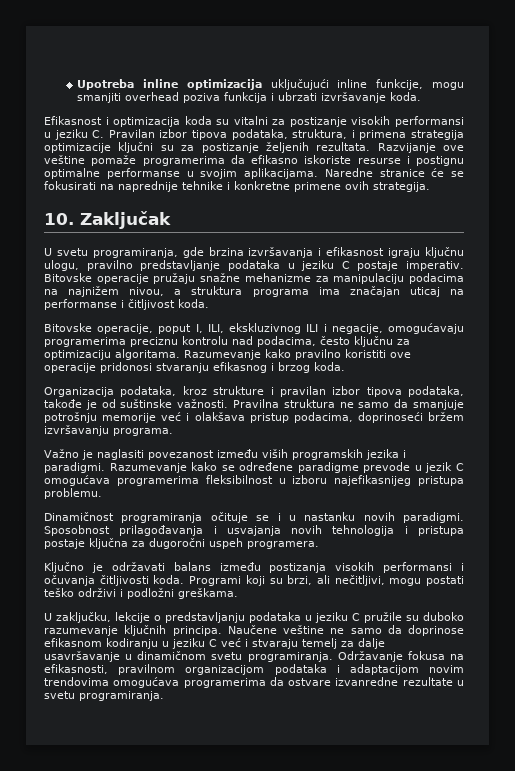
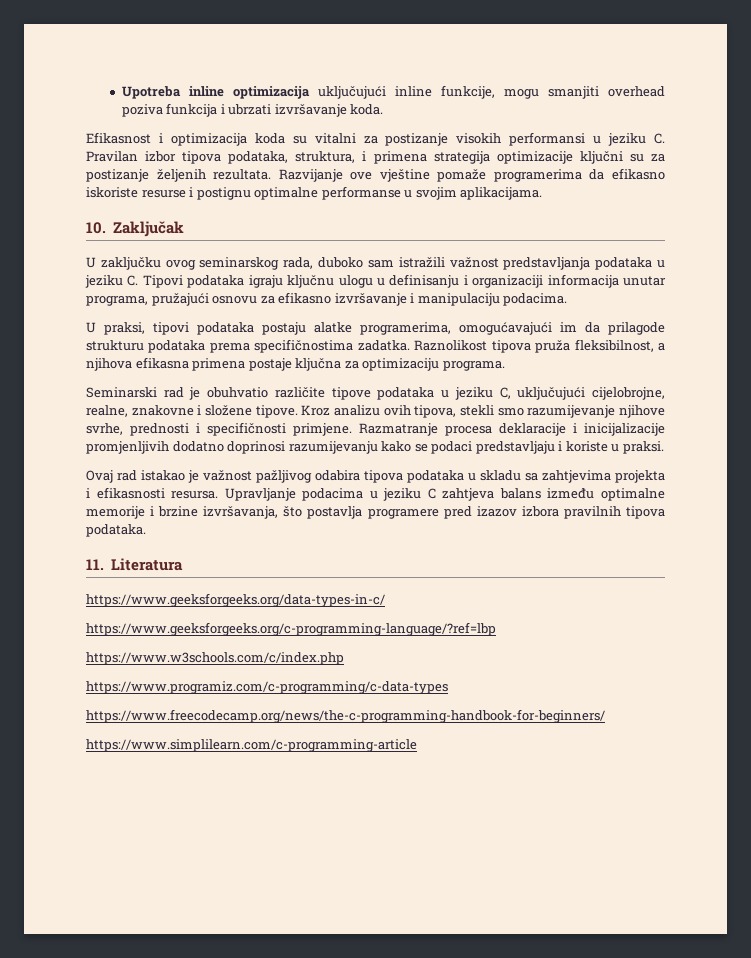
- Razvijanje ove veštine pomaže programerima da efikasno iskoriste resurse i postignu optimalne performanse u svojim aplikacijama. Naredne stranice će se fokusirati na naprednije tehnike i konkretne primene ovih strategija.
+ Razvijanje ove vještine pomaže programerima da efikasno iskoriste resurse i postignu optimalne performanse u svojim aplikacijama.
  10. Zaključak
- U svetu programiranja, gde brzina izvršavanja i efikasnost igraju ključnu ulogu, pravilno predstavljanje podataka u jeziku C postaje imperativ. Bitovske operacije pružaju snažne mehanizme za manipulaciju podacima na najnižem nivou, a struktura programa ima značajan uticaj na performanse i čitljivost koda.
- Bitovske operacije, poput I, ILI, ekskluzivnog ILI i negacije, omogućavaju programerima preciznu kontrolu nad podacima, često ključnu za optimizaciju algoritama. Razumevanje kako pravilno koristiti ove operacije pridonosi stvaranju efikasnog i brzog koda.
- Organizacija podataka, kroz strukture i pravilan izbor tipova podataka, takođe je od suštinske važnosti. Pravilna struktura ne samo da smanjuje potrošnju memorije već i olakšava pristup podacima, doprinoseći bržem izvršavanju programa.
- Važno je naglasiti povezanost između viših programskih jezika i paradigmi. Razumevanje kako se određene paradigme prevode u jezik C omogućava programerima fleksibilnost u izboru najefikasnijeg pristupa problemu.
- Dinamičnost programiranja očituje se i u nastanku novih paradigmi. Sposobnost prilagođavanja i usvajanja novih tehnologija i pristupa postaje ključna za dugoročni uspeh programera.
- Ključno je održavati balans između postizanja visokih performansi i očuvanja čitljivosti koda. Programi koji su brzi, ali nečitljivi, mogu postati teško održivi i podložni greškama.
- U zaključku, lekcije o predstavljanju podataka u jeziku C pružile su duboko razumevanje ključnih principa. Naučene veštine ne samo da doprinose efikasnom kodiranju u jeziku C već i stvaraju temelj za dalje usavršavanje u dinamičnom svetu programiranja. Održavanje fokusa na efikasnosti, pravilnom organizacijom podataka i adaptacijom novim trendovima omogućava programerima da ostvare izvanredne rezultate u svetu programiranja.
+ U zaključku ovog seminarskog rada, duboko sam istražili važnost predstavljanja podataka u jeziku C. Tipovi podataka igraju ključnu ulogu u definisanju i organizaciji informacija unutar programa, pružajući osnovu za efikasno izvršavanje i manipulaciju podacima.
+ U praksi, tipovi podataka postaju alatke programerima, omogućavajući im da prilagode strukturu podataka prema specifičnostima zadatka. Raznolikost tipova pruža fleksibilnost, a njihova efikasna primena postaje ključna za optimizaciju programa.
+ Seminarski rad je obuhvatio različite tipove podataka u jeziku C, uključujući cijelobrojne, realne, znakovne i složene tipove. Kroz analizu ovih tipova, stekli smo razumijevanje njihove svrhe, prednosti i specifičnosti primjene. Razmatranje procesa deklaracije i inicijalizacije promjenljivih dodatno doprinosi razumijevanju kako se podaci predstavljaju i koriste u praksi.
+ Ovaj rad istakao je važnost pažljivog odabira tipova podataka u skladu sa zahtjevima projekta i efikasnosti resursa. Upravljanje podacima u jeziku C zahtjeva balans između optimalne memorije i brzine izvršavanja, što postavlja programere pred izazov izbora pravilnih tipova podataka.
+ 11. Literatura
+ https://www.geeksforgeeks.org/data-types-in-c/
+ https://www.geeksforgeeks.org/c-programming-language/?ref=lbp
+ https://www.w3schools.com/c/index.php
+ https://www.programiz.com/c-programming/c-data-types
+ https://www.freecodecamp.org/news/the-c-programming-handbook-for-beginners/
+ https://www.simplilearn.com/c-programming-article

